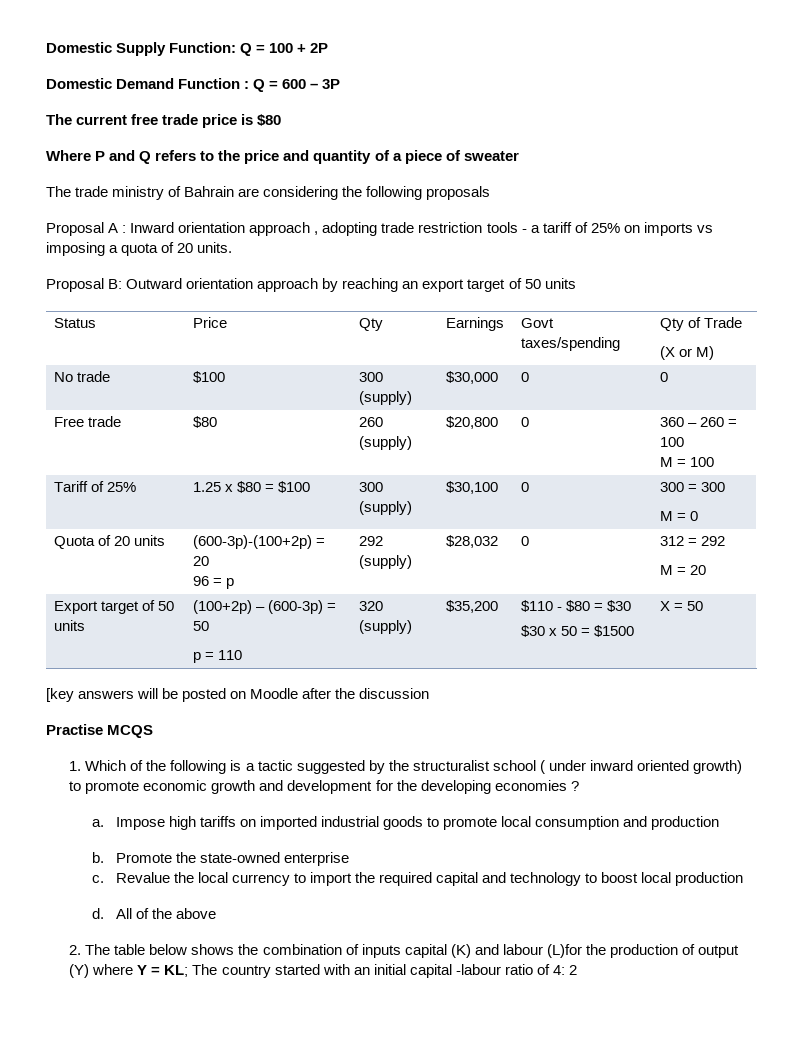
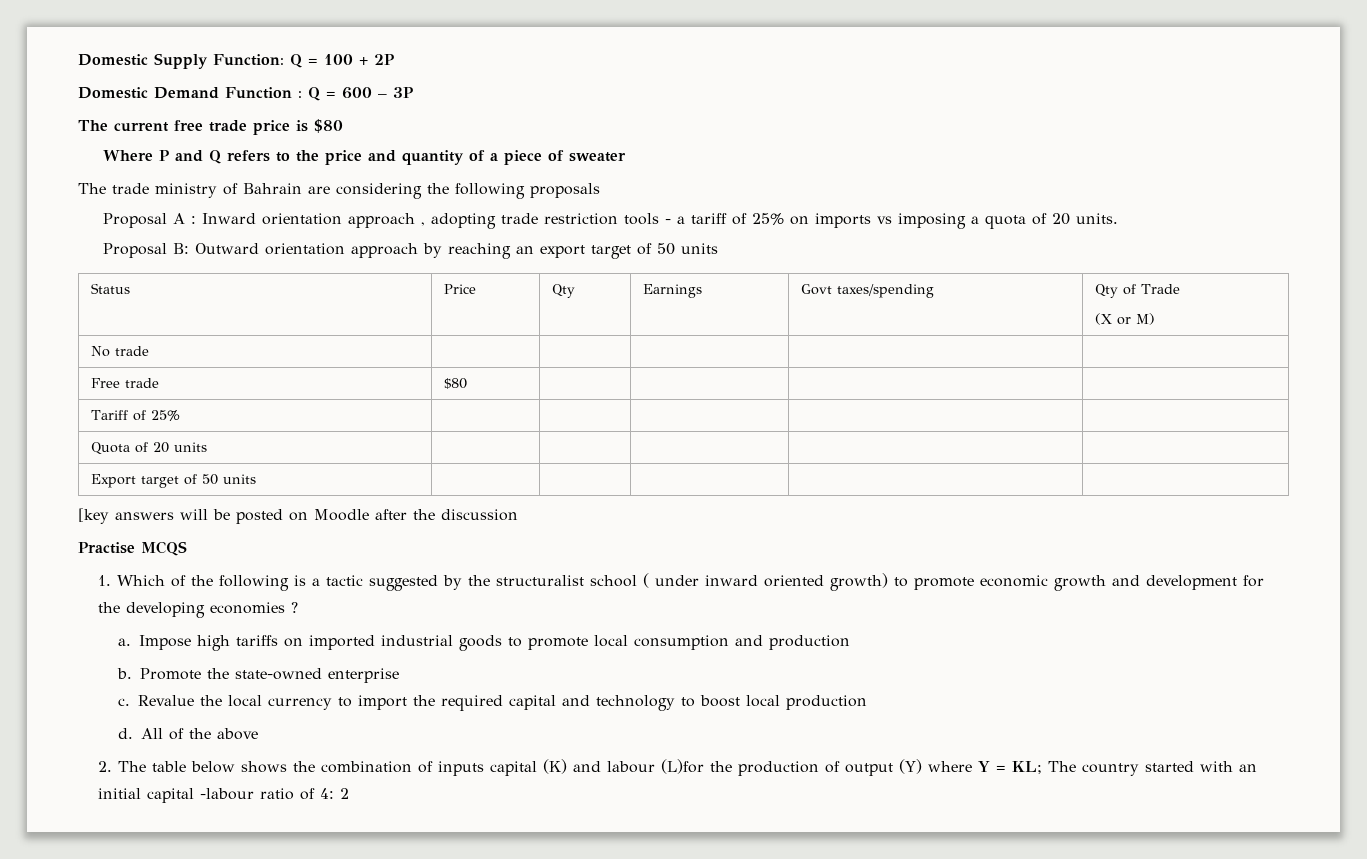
- No trade | $100 | 300 (supply) | $30,000 | 0 | 0
- Free trade | $80 | 260 (supply) | $20,800 | 0 | 360 – 260 = 100
- M = 100
- Tariff of 25% | 1.25 x $80 = $100 | 300 (supply) | $30,100 | 0 | 300 = 300
- M = 0
- Quota of 20 units | (600-3p)-(100+2p) = 20
- 96 = p | 292 (supply) | $28,032 | 0 | 312 = 292
- M = 20
+ No trade | | | | |
+ Free trade | $80 | | | |
+ Tariff of 25% | | | | |
+ Quota of 20 units | | | | |
- Export target of 50 units | (100+2p) – (600-3p) = 50
- p = 110 | 320 (supply) | $35,200 | $110 - $80 = $30
- $30 x 50 = $1500 | X = 50
+ Export target of 50 units | | | | |

